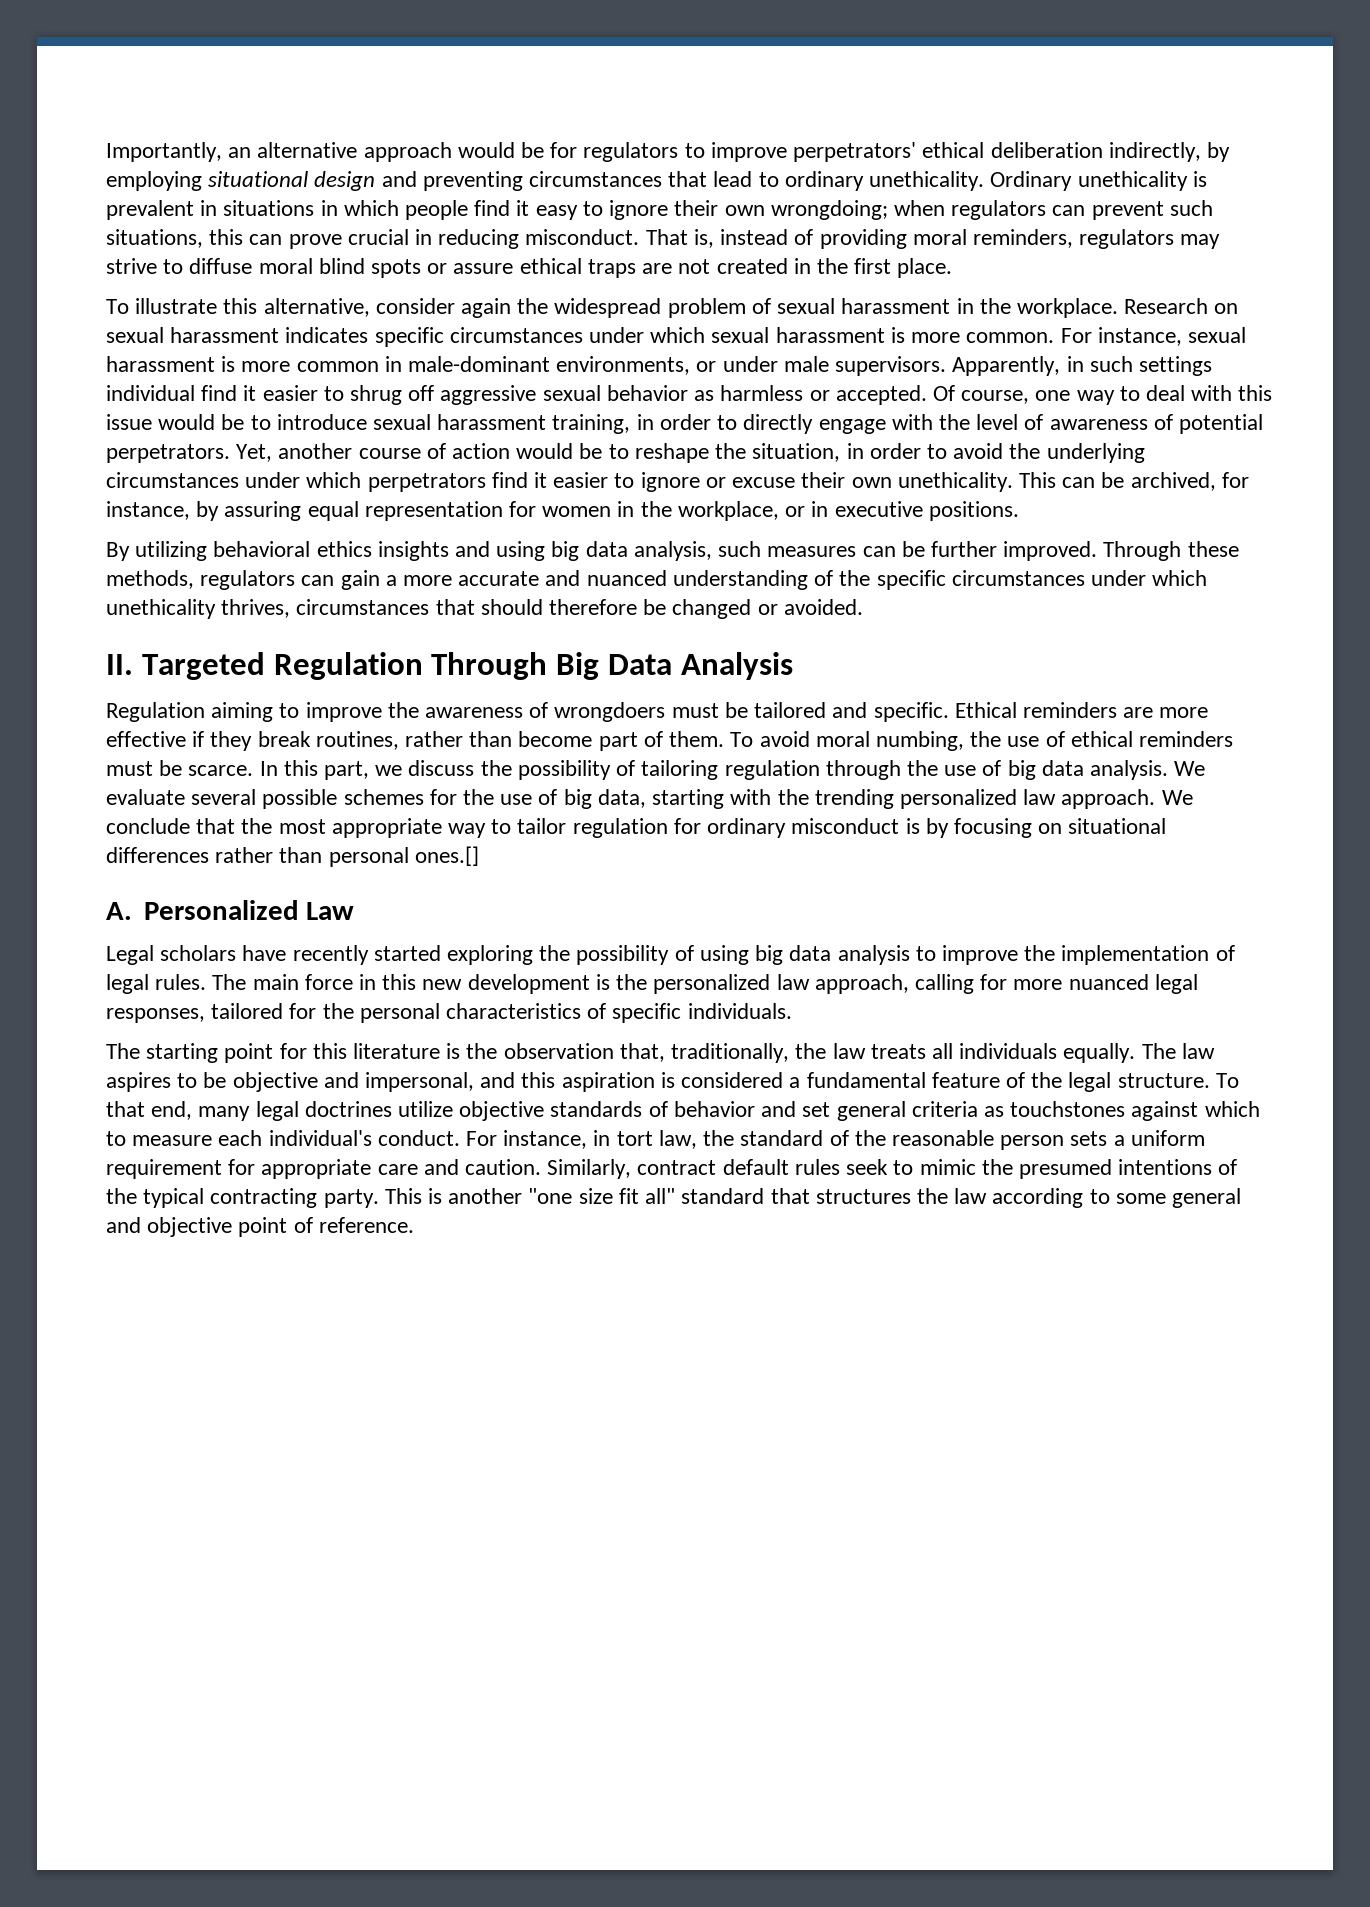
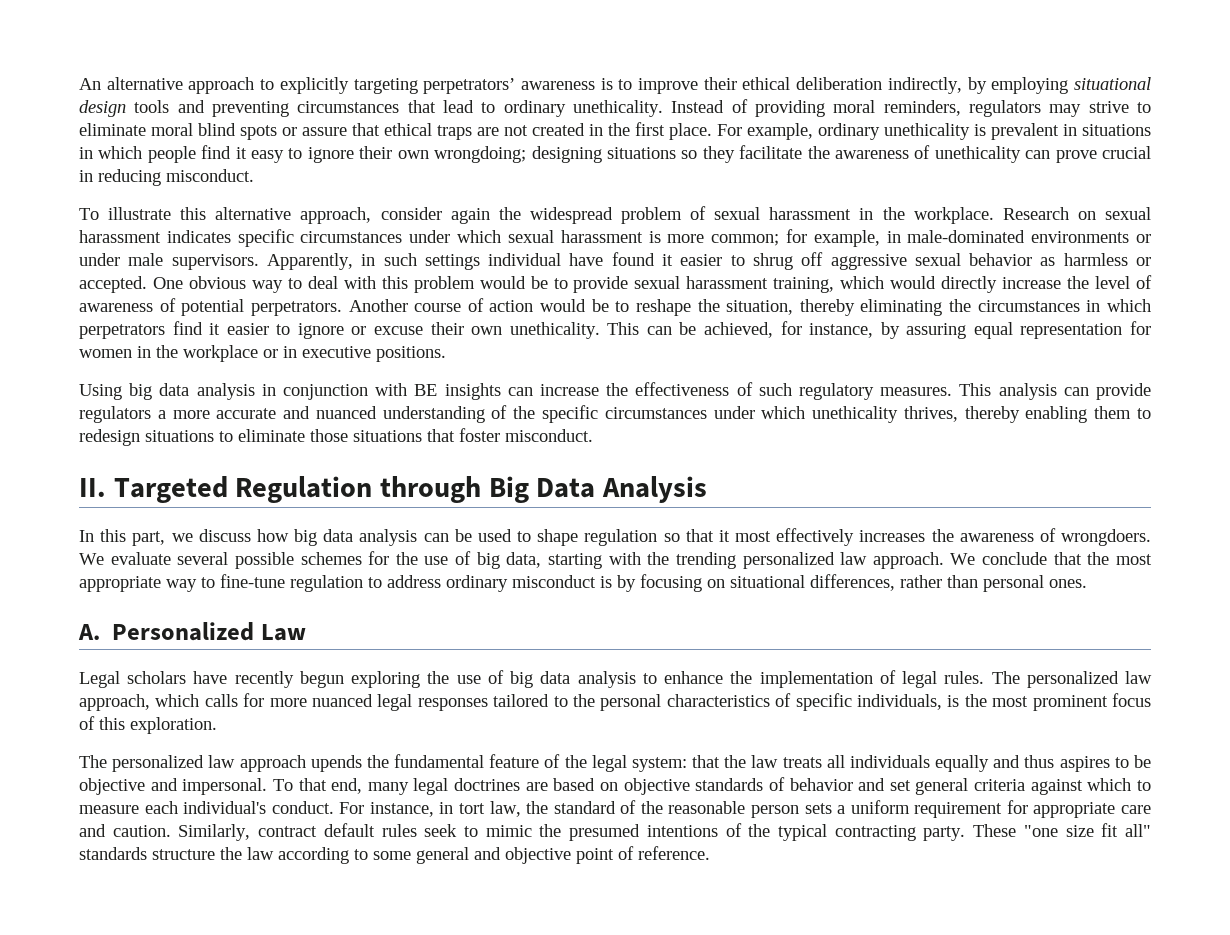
- Importantly, an alternative approach would be for regulators to improve perpetrators' ethical deliberation indirectly, by employing situational design and preventing circumstances that lead to ordinary unethicality.
+ An alternative approach to explicitly targeting perpetrators’ awareness is to improve their ethical deliberation indirectly, by employing situational design tools and preventing circumstances that lead to ordinary unethicality.
- Ordinary unethicality is prevalent in situations in which people find it easy to ignore their own wrongdoing; when regulators can prevent such situations, this can prove crucial in reducing misconduct. That is, instead of providing moral reminders, regulators may strive to diffuse moral blind spots or assure ethical traps are not created in the first place.
+ Instead of providing moral reminders, regulators may strive to eliminate moral blind spots or assure that ethical traps are not created in the first place. For example, ordinary unethicality is prevalent in situations in which people find it easy to ignore their own wrongdoing; designing situations so they facilitate the awareness of unethicality can prove crucial in reducing misconduct.
- To illustrate this alternative, consider again the widespread problem of sexual harassment in the workplace.
+ To illustrate this alternative approach, consider again the widespread problem of sexual harassment in the workplace.
- Research on sexual harassment indicates specific circumstances under which sexual harassment is more common. For instance, sexual harassment is more common in male-dominant environments, or under male supervisors.
+ Research on sexual harassment indicates specific circumstances under which sexual harassment is more common; for example, in male-dominated environments or under male supervisors.
- Apparently, in such settings individual find it easier to shrug off aggressive sexual behavior as harmless or accepted.
+ Apparently, in such settings individual have found it easier to shrug off aggressive sexual behavior as harmless or accepted.
- Of course, one way to deal with this issue would be to introduce sexual harassment training, in order to directly engage with the level of awareness of potential perpetrators.
+ One obvious way to deal with this problem would be to provide sexual harassment training, which would directly increase the level of awareness of potential perpetrators.
- Yet, another course of action would be to reshape the situation, in order to avoid the underlying circumstances under which perpetrators find it easier to ignore or excuse their own unethicality.
+ Another course of action would be to reshape the situation, thereby eliminating the circumstances in which perpetrators find it easier to ignore or excuse their own unethicality.
- This can be archived, for instance, by assuring equal representation for women in the workplace, or in executive positions.
+ This can be achieved, for instance, by assuring equal representation for women in the workplace or in executive positions.
- By utilizing behavioral ethics insights and using big data analysis, such measures can be further improved. Through these methods, regulators can gain a more accurate and nuanced understanding of the specific circumstances under which unethicality thrives, circumstances that should therefore be changed or avoided.
+ Using big data analysis in conjunction with BE insights can increase the effectiveness of such regulatory measures. This analysis can provide regulators a more accurate and nuanced understanding of the specific circumstances under which unethicality thrives, thereby enabling them to redesign situations to eliminate those situations that foster misconduct.
- II. Targeted Regulation Through Big Data Analysis
+ II. Targeted Regulation through Big Data Analysis
- Regulation aiming to improve the awareness of wrongdoers must be tailored and specific. Ethical reminders are more effective if they break routines, rather than become part of them. To avoid moral numbing, the use of ethical reminders must be scarce. In this part, we discuss the possibility of tailoring regulation through the use of big data analysis.
+ In this part, we discuss how big data analysis can be used to shape regulation so that it most effectively increases the awareness of wrongdoers.
- We conclude that the most appropriate way to tailor regulation for ordinary misconduct is by focusing on situational differences rather than personal ones.[]
+ We conclude that the most appropriate way to fine-tune regulation to address ordinary misconduct is by focusing on situational differences, rather than personal ones.
- Legal scholars have recently started exploring the possibility of using big data analysis to improve the implementation of legal rules.
+ Legal scholars have recently begun exploring the use of big data analysis to enhance the implementation of legal rules.
- The main force in this new development is the personalized law approach, calling for more nuanced legal responses, tailored for the personal characteristics of specific individuals.
- The starting point for this literature is the observation that, traditionally, the law treats all individuals equally. The law aspires to be objective and impersonal, and this aspiration is considered a fundamental feature of the legal structure.
+ The personalized law approach, which calls for more nuanced legal responses tailored to the personal characteristics of specific individuals, is the most prominent focus of this exploration.
+ The personalized law approach upends the fundamental feature of the legal system: that the law treats all individuals equally and thus aspires to be objective and impersonal.
- To that end, many legal doctrines utilize objective standards of behavior and set general criteria as touchstones against which to measure each individual's conduct.
+ To that end, many legal doctrines are based on objective standards of behavior and set general criteria against which to measure each individual's conduct.
- This is another "one size fit all" standard that structures the law according to some general and objective point of reference.
+ These "one size fit all" standards structure the law according to some general and objective point of reference.

